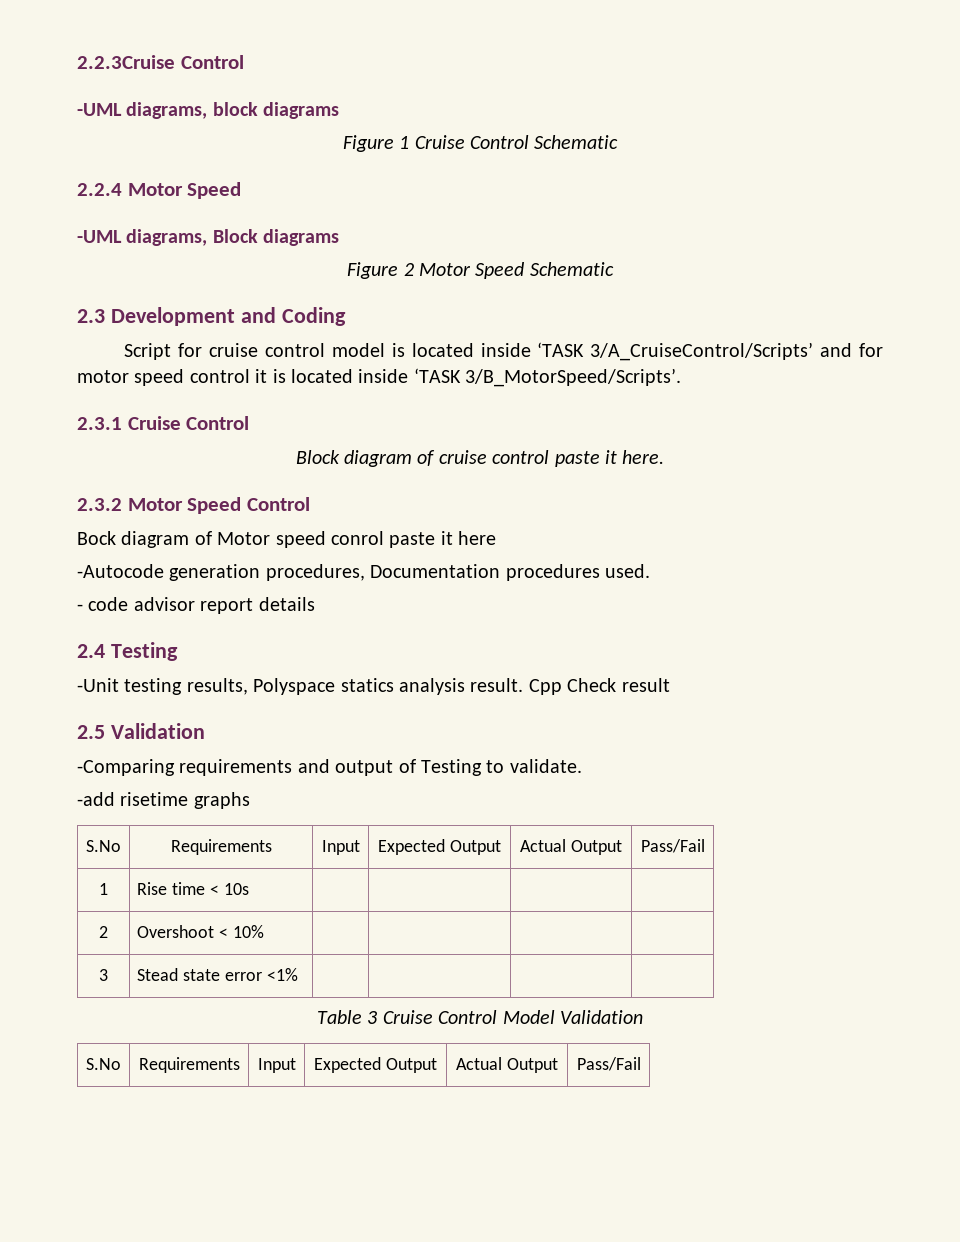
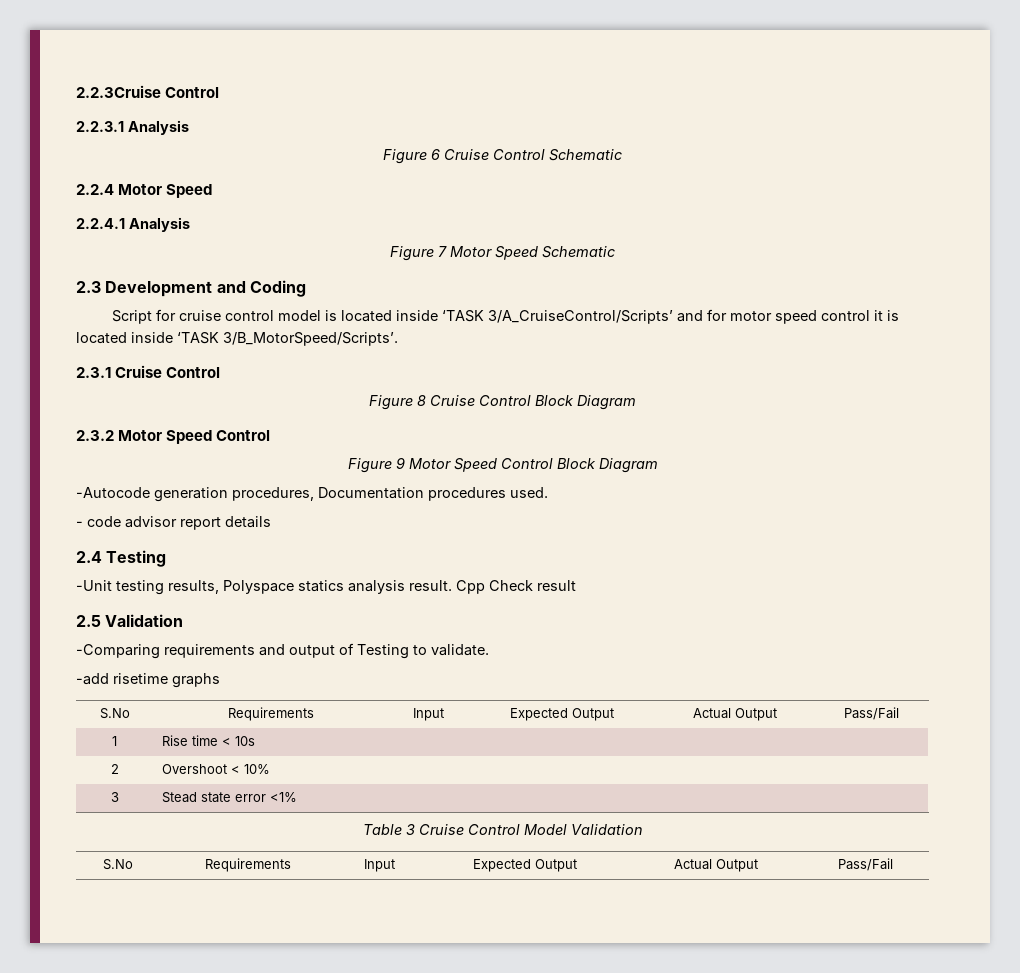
- -UML diagrams, block diagrams
- Figure 1 Cruise Control Schematic
+ 2.2.3.1 Analysis
+ Figure 6 Cruise Control Schematic
- -UML diagrams, Block diagrams
- Figure 2 Motor Speed Schematic
+ 2.2.4.1 Analysis
+ Figure 7 Motor Speed Schematic
- Block diagram of cruise control paste it here.
+ Figure 8 Cruise Control Block Diagram
  2.3.2 Motor Speed Control
- Bock diagram of Motor speed conrol paste it here
+ Figure 9 Motor Speed Control Block Diagram

